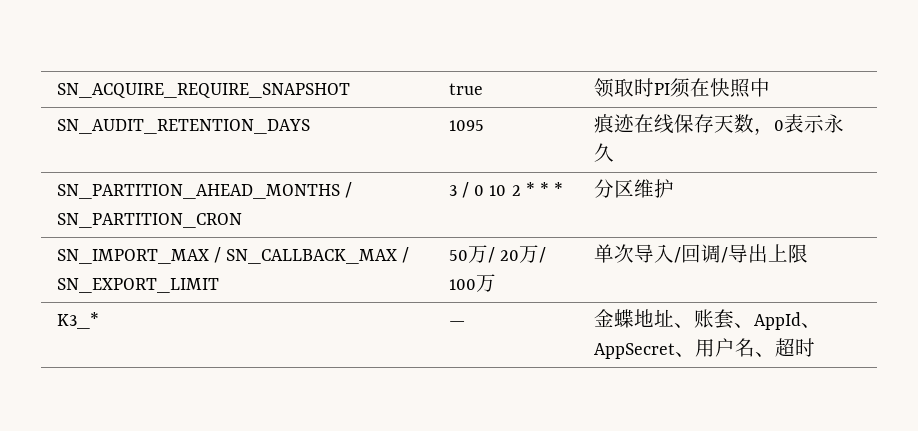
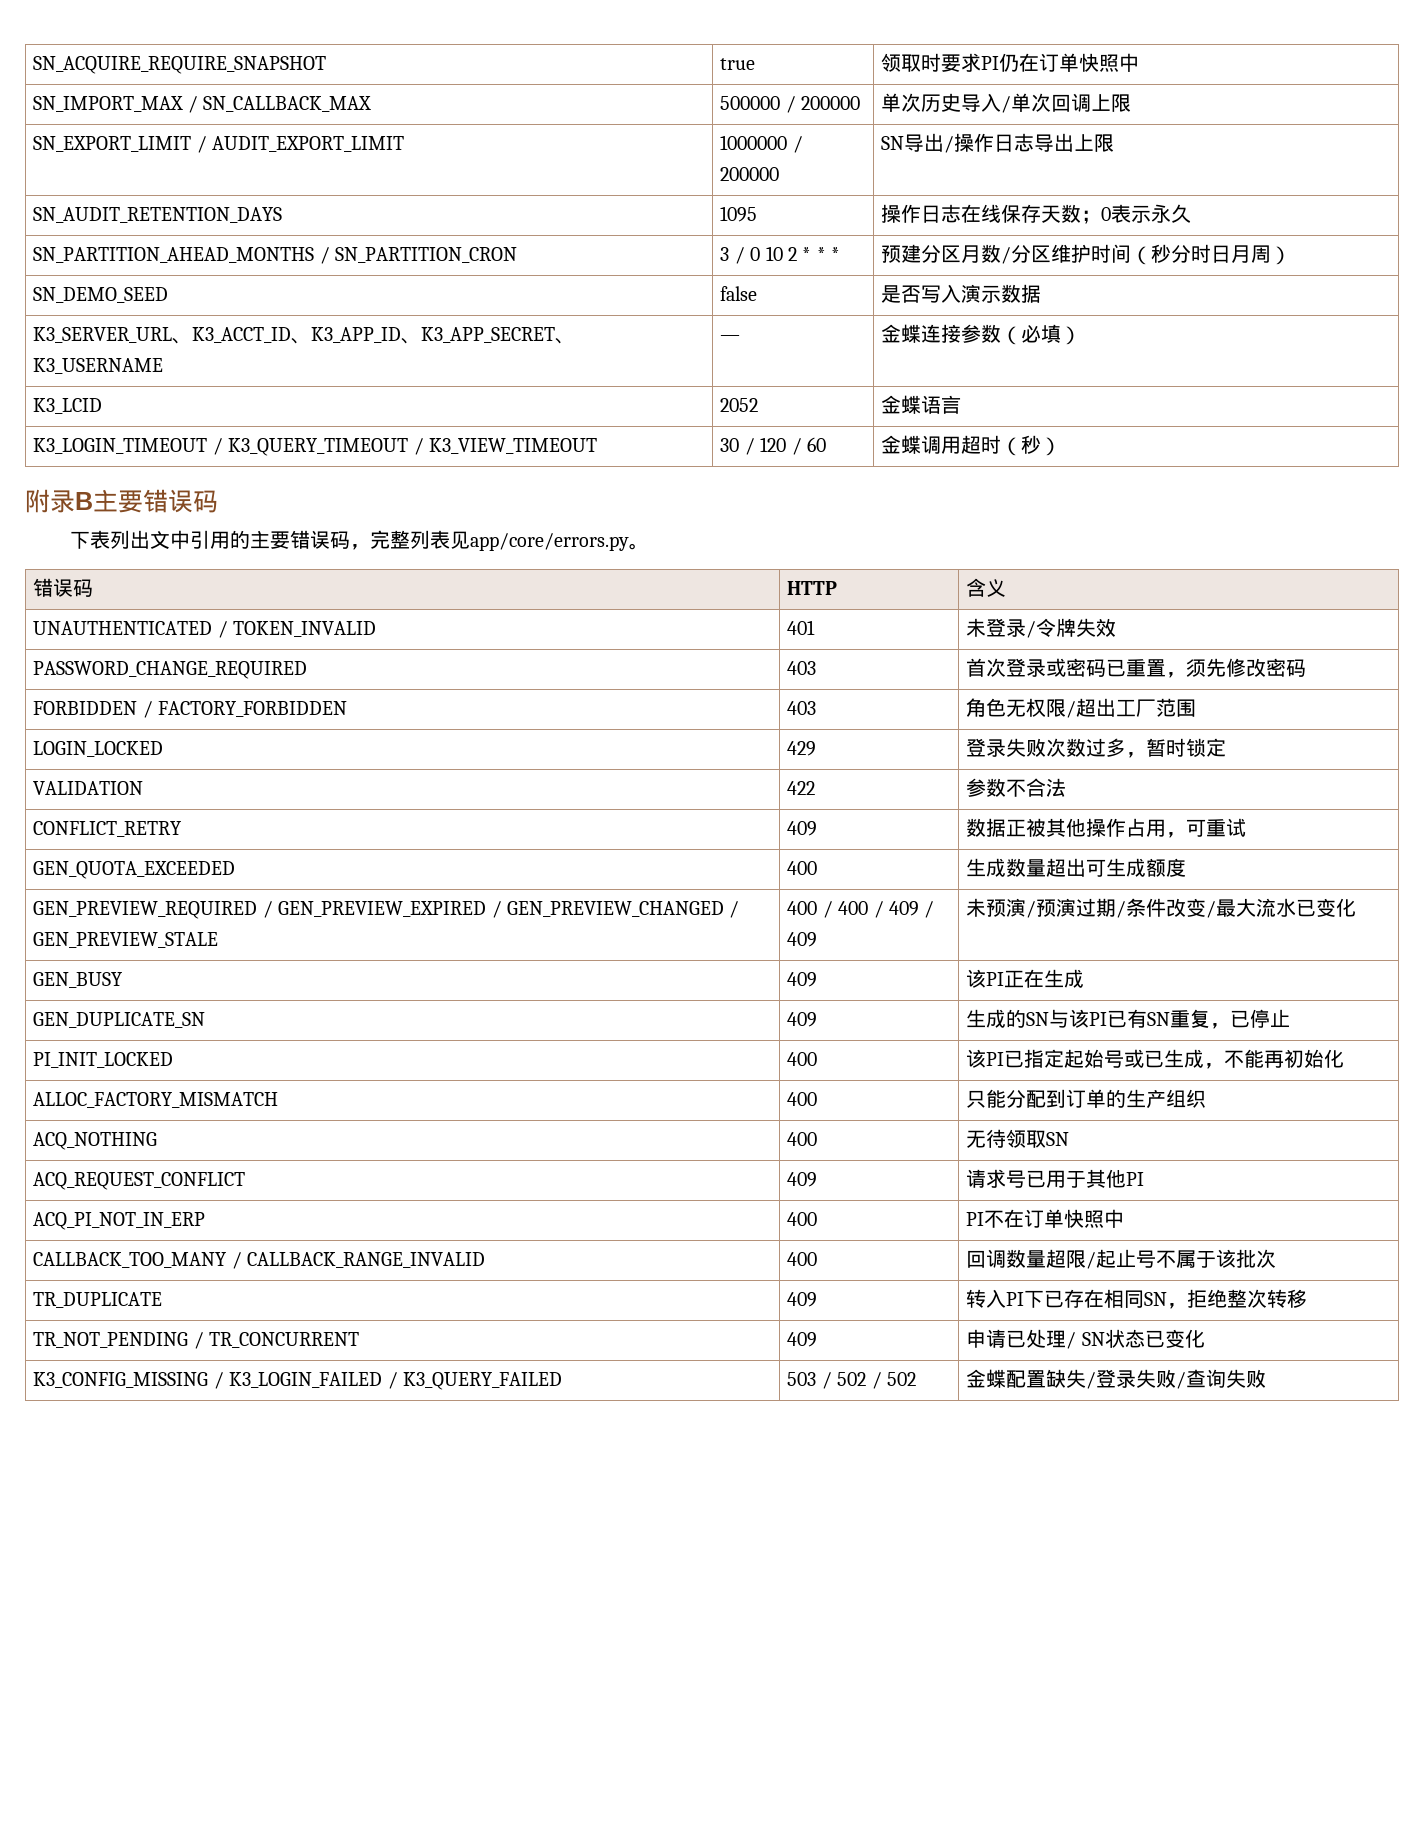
- SN_ACQUIRE_REQUIRE_SNAPSHOT | true | 领取时PI须在快照中
+ SN_ACQUIRE_REQUIRE_SNAPSHOT | true | 领取时要求PI仍在订单快照中
+ SN_IMPORT_MAX / SN_CALLBACK_MAX | 500000 / 200000 | 单次历史导入/单次回调上限
+ SN_EXPORT_LIMIT / AUDIT_EXPORT_LIMIT | 1000000 / 200000 | SN导出/操作日志导出上限
- SN_AUDIT_RETENTION_DAYS | 1095 | 痕迹在线保存天数，0表示永久
+ SN_AUDIT_RETENTION_DAYS | 1095 | 操作日志在线保存天数；0表示永久
- SN_PARTITION_AHEAD_MONTHS / SN_PARTITION_CRON | 3 / 0 10 2 * * * | 分区维护
- SN_IMPORT_MAX / SN_CALLBACK_MAX / SN_EXPORT_LIMIT | 50万/ 20万/ 100万 | 单次导入/回调/导出上限
- K3_* | — | 金蝶地址、账套、AppId、AppSecret、用户名、超时
+ SN_PARTITION_AHEAD_MONTHS / SN_PARTITION_CRON | 3 / 0 10 2 * * * | 预建分区月数/分区维护时间（秒分时日月周）
+ SN_DEMO_SEED | false | 是否写入演示数据
+ K3_SERVER_URL、K3_ACCT_ID、K3_APP_ID、K3_APP_SECRET、K3_USERNAME | — | 金蝶连接参数（必填）
+ K3_LCID | 2052 | 金蝶语言
+ K3_LOGIN_TIMEOUT / K3_QUERY_TIMEOUT / K3_VIEW_TIMEOUT | 30 / 120 / 60 | 金蝶调用超时（秒）
+ 附录B主要错误码
+ 下表列出文中引用的主要错误码，完整列表见app/core/errors.py。
+ 错误码 | HTTP | 含义
+ UNAUTHENTICATED / TOKEN_INVALID | 401 | 未登录/令牌失效
+ PASSWORD_CHANGE_REQUIRED | 403 | 首次登录或密码已重置，须先修改密码
+ FORBIDDEN / FACTORY_FORBIDDEN | 403 | 角色无权限/超出工厂范围
+ LOGIN_LOCKED | 429 | 登录失败次数过多，暂时锁定
+ VALIDATION | 422 | 参数不合法
+ CONFLICT_RETRY | 409 | 数据正被其他操作占用，可重试
+ GEN_QUOTA_EXCEEDED | 400 | 生成数量超出可生成额度
+ GEN_PREVIEW_REQUIRED / GEN_PREVIEW_EXPIRED / GEN_PREVIEW_CHANGED / GEN_PREVIEW_STALE | 400 / 400 / 409 / 409 | 未预演/预演过期/条件改变/最大流水已变化
+ GEN_BUSY | 409 | 该PI正在生成
+ GEN_DUPLICATE_SN | 409 | 生成的SN与该PI已有SN重复，已停止
+ PI_INIT_LOCKED | 400 | 该PI已指定起始号或已生成，不能再初始化
+ ALLOC_FACTORY_MISMATCH | 400 | 只能分配到订单的生产组织
+ ACQ_NOTHING | 400 | 无待领取SN
+ ACQ_REQUEST_CONFLICT | 409 | 请求号已用于其他PI
+ ACQ_PI_NOT_IN_ERP | 400 | PI不在订单快照中
+ CALLBACK_TOO_MANY / CALLBACK_RANGE_INVALID | 400 | 回调数量超限/起止号不属于该批次
+ TR_DUPLICATE | 409 | 转入PI下已存在相同SN，拒绝整次转移
+ TR_NOT_PENDING / TR_CONCURRENT | 409 | 申请已处理/ SN状态已变化
+ K3_CONFIG_MISSING / K3_LOGIN_FAILED / K3_QUERY_FAILED | 503 / 502 / 502 | 金蝶配置缺失/登录失败/查询失败

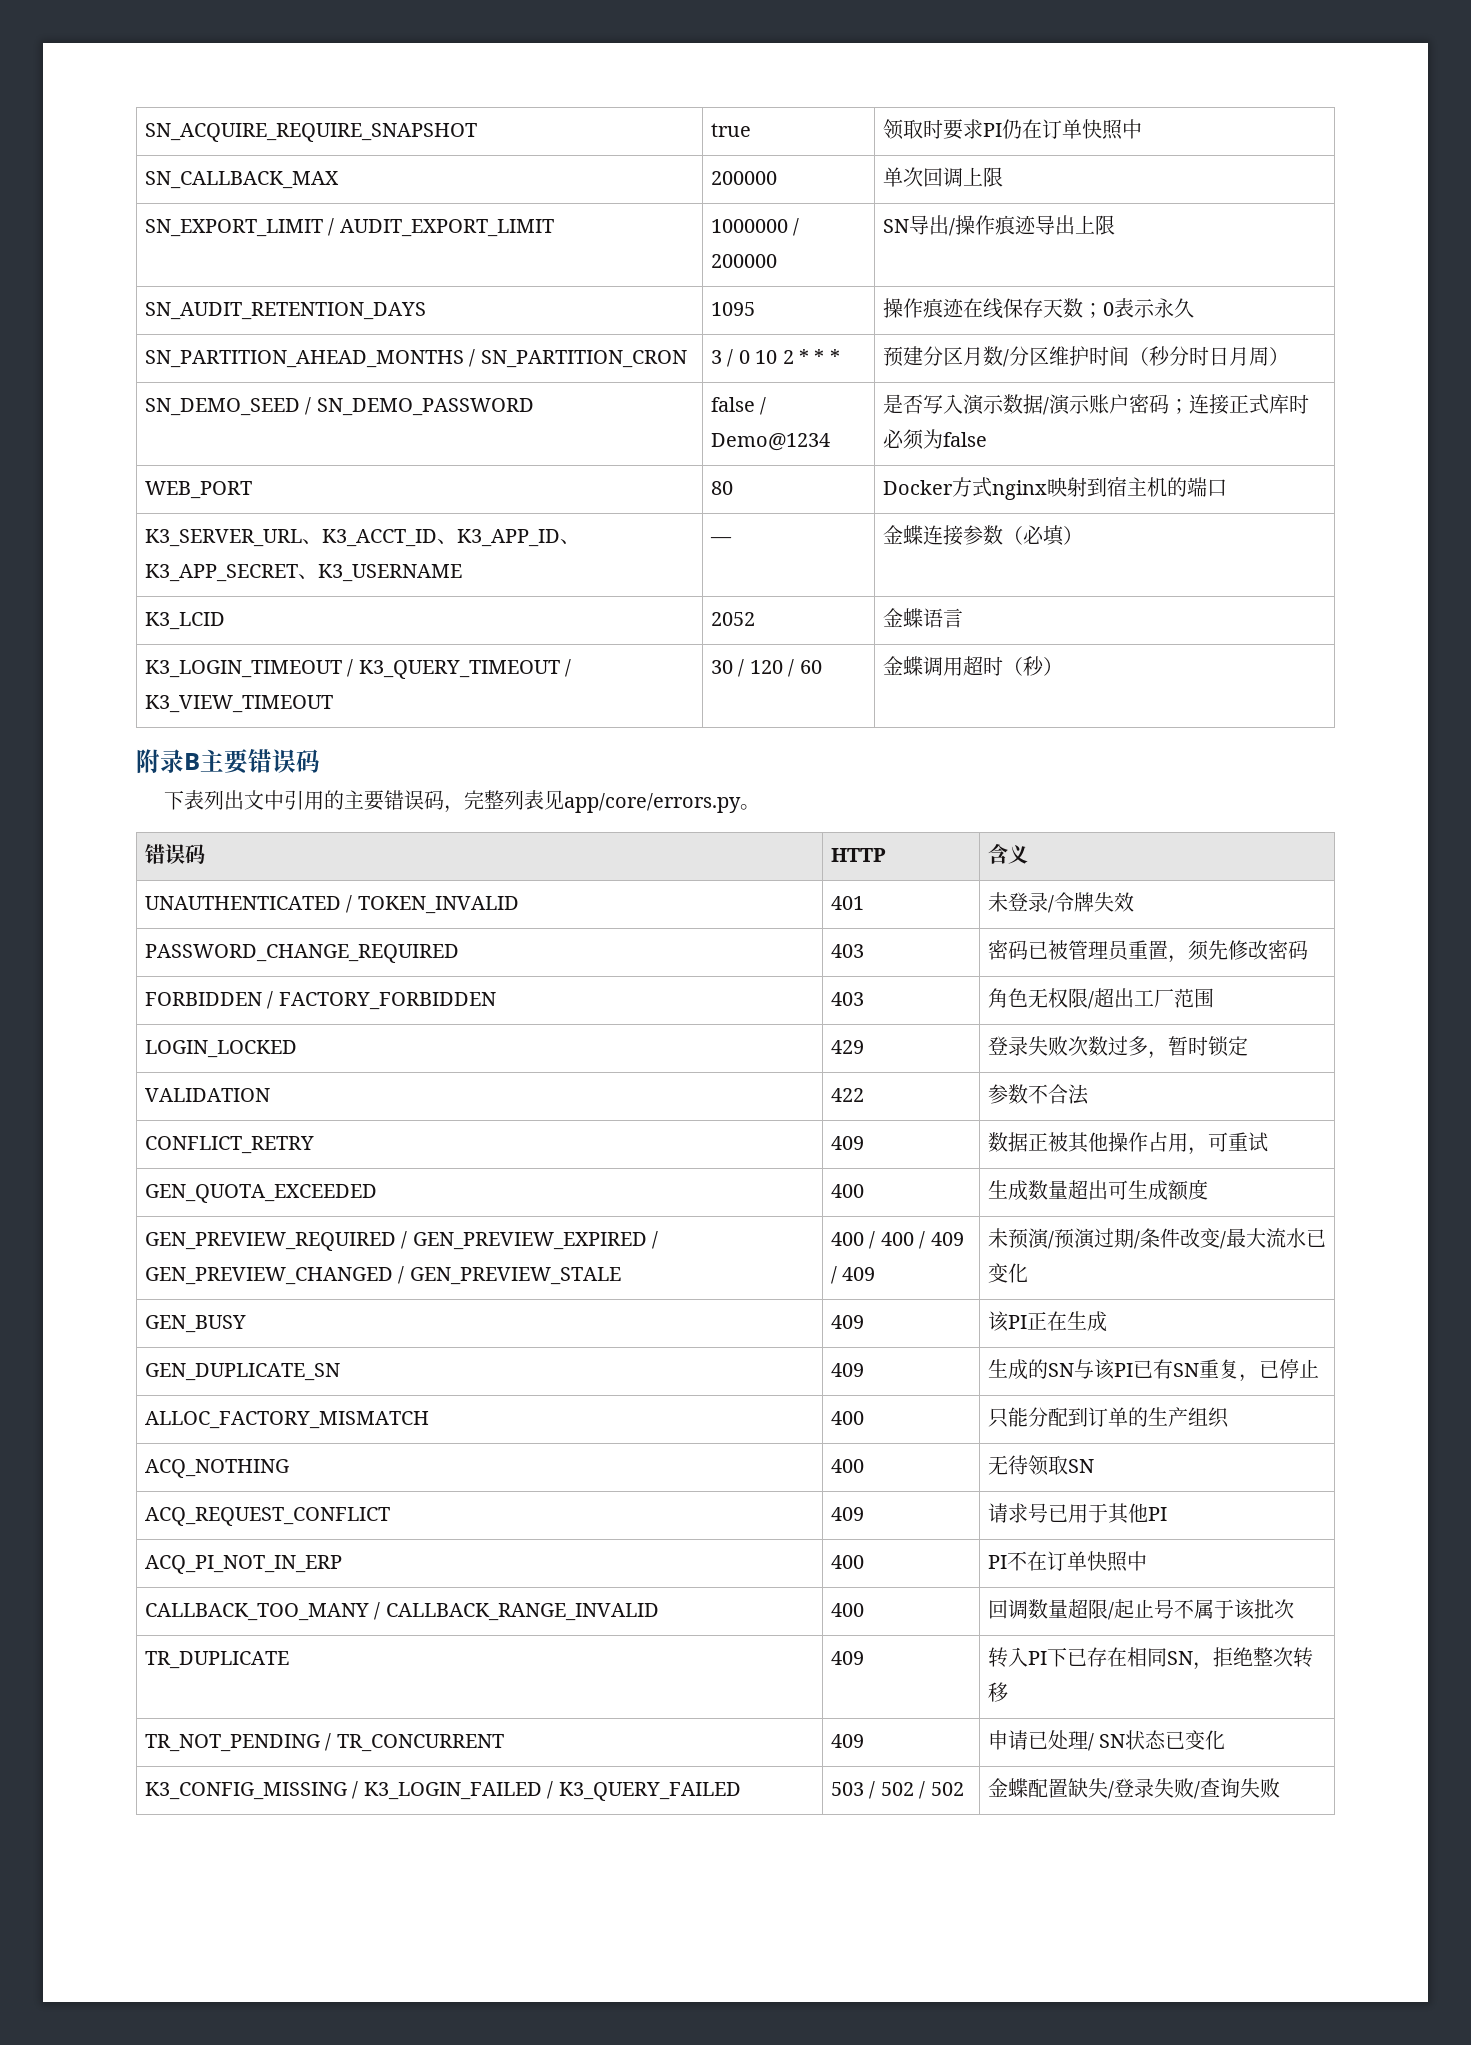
- SN_IMPORT_MAX / SN_CALLBACK_MAX | 500000 / 200000 | 单次历史导入/单次回调上限
+ SN_CALLBACK_MAX | 200000 | 单次回调上限
- SN_EXPORT_LIMIT / AUDIT_EXPORT_LIMIT | 1000000 / 200000 | SN导出/操作日志导出上限
+ SN_EXPORT_LIMIT / AUDIT_EXPORT_LIMIT | 1000000 / 200000 | SN导出/操作痕迹导出上限
- SN_AUDIT_RETENTION_DAYS | 1095 | 操作日志在线保存天数；0表示永久
+ SN_AUDIT_RETENTION_DAYS | 1095 | 操作痕迹在线保存天数；0表示永久
- SN_DEMO_SEED | false | 是否写入演示数据
+ SN_DEMO_SEED / SN_DEMO_PASSWORD | false / Demo@1234 | 是否写入演示数据/演示账户密码；连接正式库时必须为false
+ WEB_PORT | 80 | Docker方式nginx映射到宿主机的端口
- PASSWORD_CHANGE_REQUIRED | 403 | 首次登录或密码已重置，须先修改密码
+ PASSWORD_CHANGE_REQUIRED | 403 | 密码已被管理员重置，须先修改密码
- PI_INIT_LOCKED | 400 | 该PI已指定起始号或已生成，不能再初始化

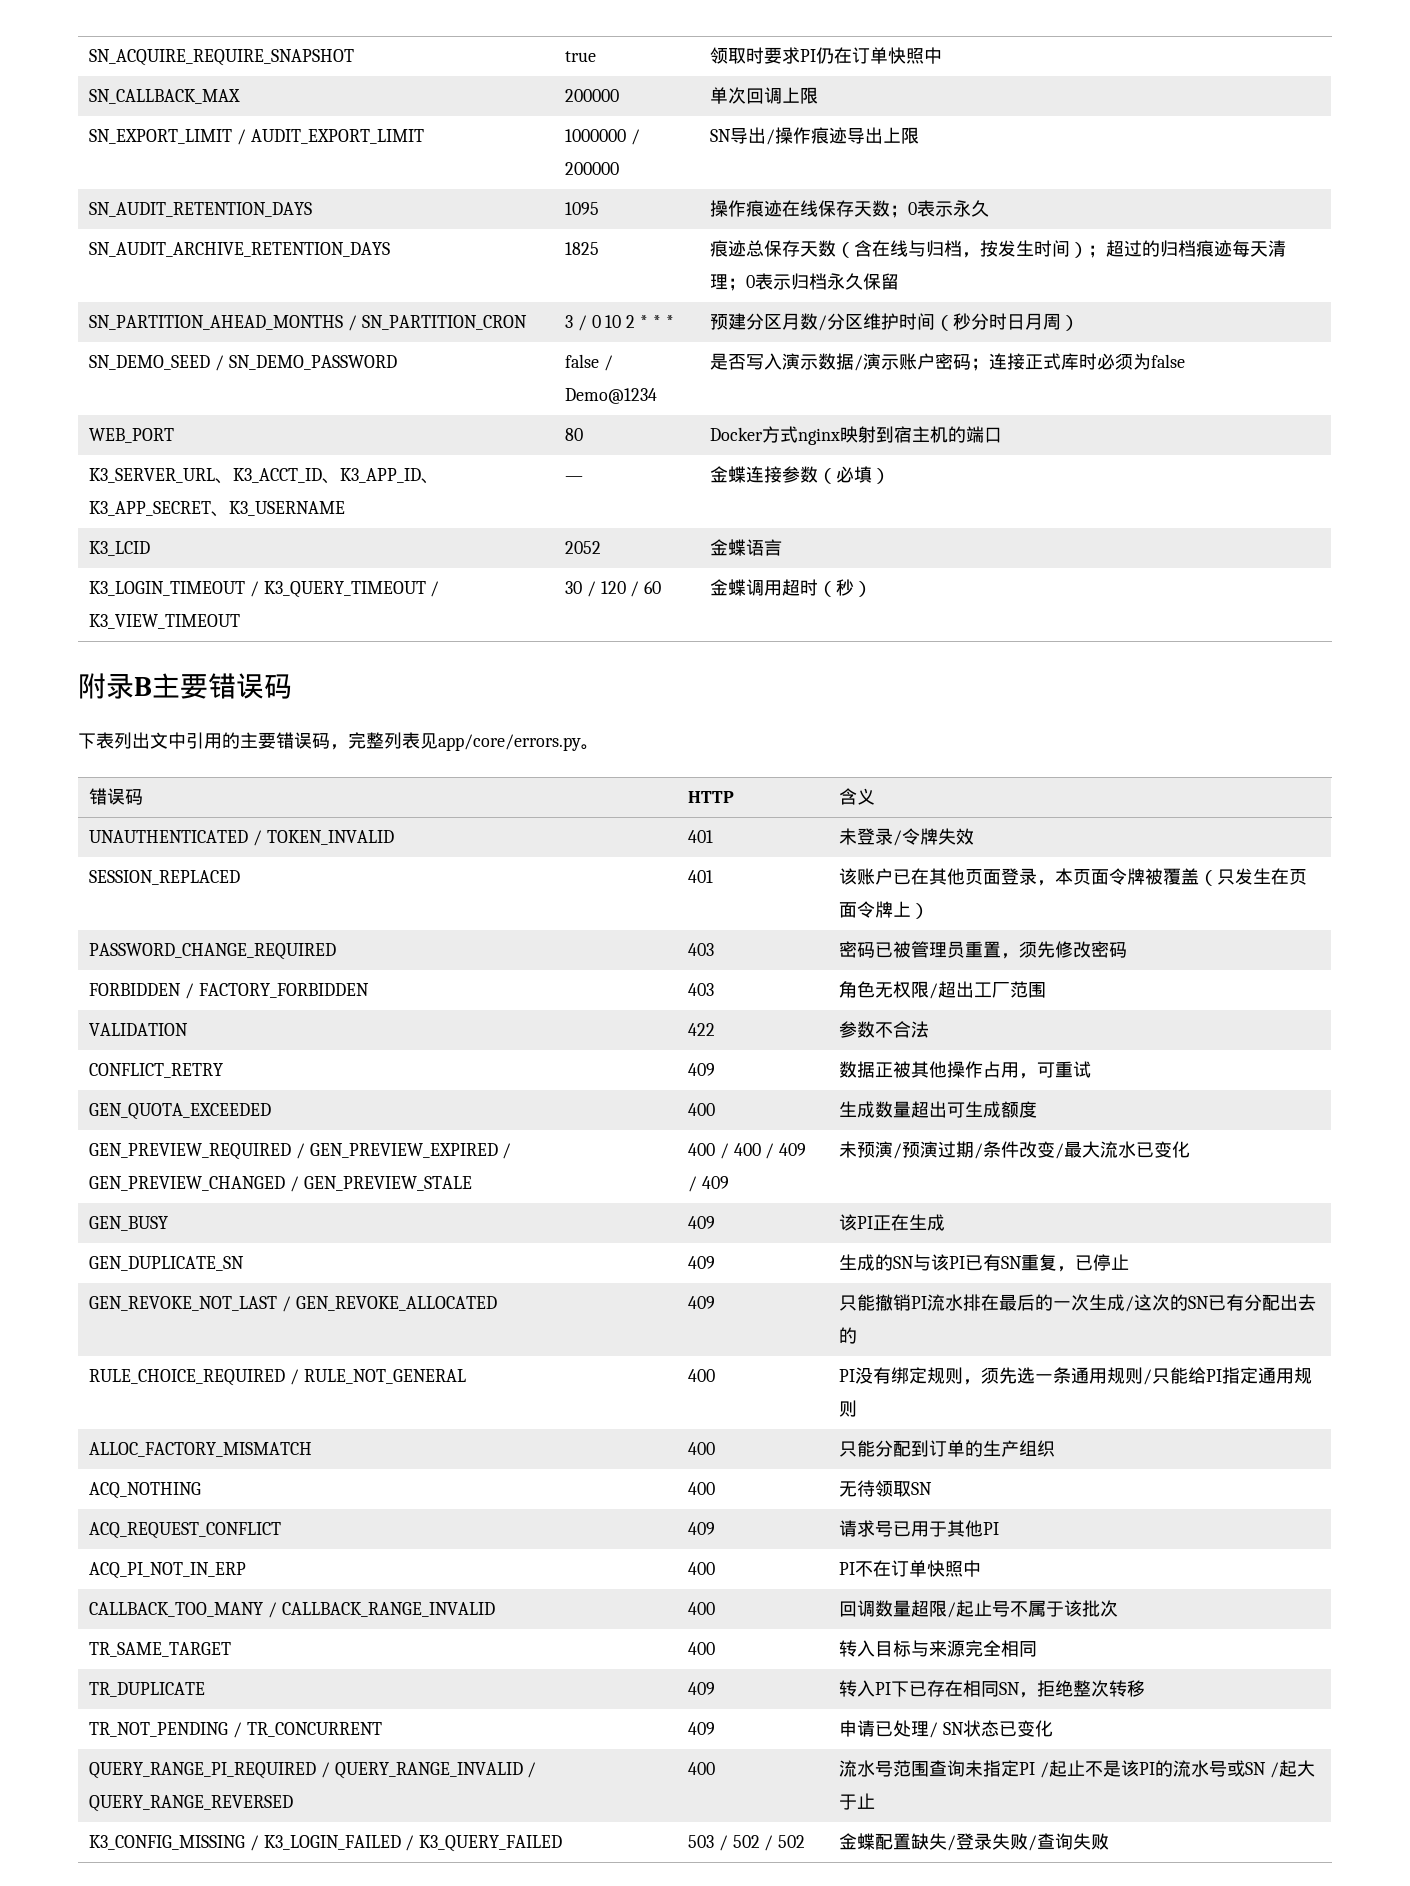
+ SN_AUDIT_ARCHIVE_RETENTION_DAYS | 1825 | 痕迹总保存天数（含在线与归档，按发生时间）；超过的归档痕迹每天清理；0表示归档永久保留
+ SESSION_REPLACED | 401 | 该账户已在其他页面登录，本页面令牌被覆盖（只发生在页面令牌上）
- LOGIN_LOCKED | 429 | 登录失败次数过多，暂时锁定
+ GEN_REVOKE_NOT_LAST / GEN_REVOKE_ALLOCATED | 409 | 只能撤销PI流水排在最后的一次生成/这次的SN已有分配出去的
+ RULE_CHOICE_REQUIRED / RULE_NOT_GENERAL | 400 | PI没有绑定规则，须先选一条通用规则/只能给PI指定通用规则
+ TR_SAME_TARGET | 400 | 转入目标与来源完全相同
+ QUERY_RANGE_PI_REQUIRED / QUERY_RANGE_INVALID / QUERY_RANGE_REVERSED | 400 | 流水号范围查询未指定PI /起止不是该PI的流水号或SN /起大于止

